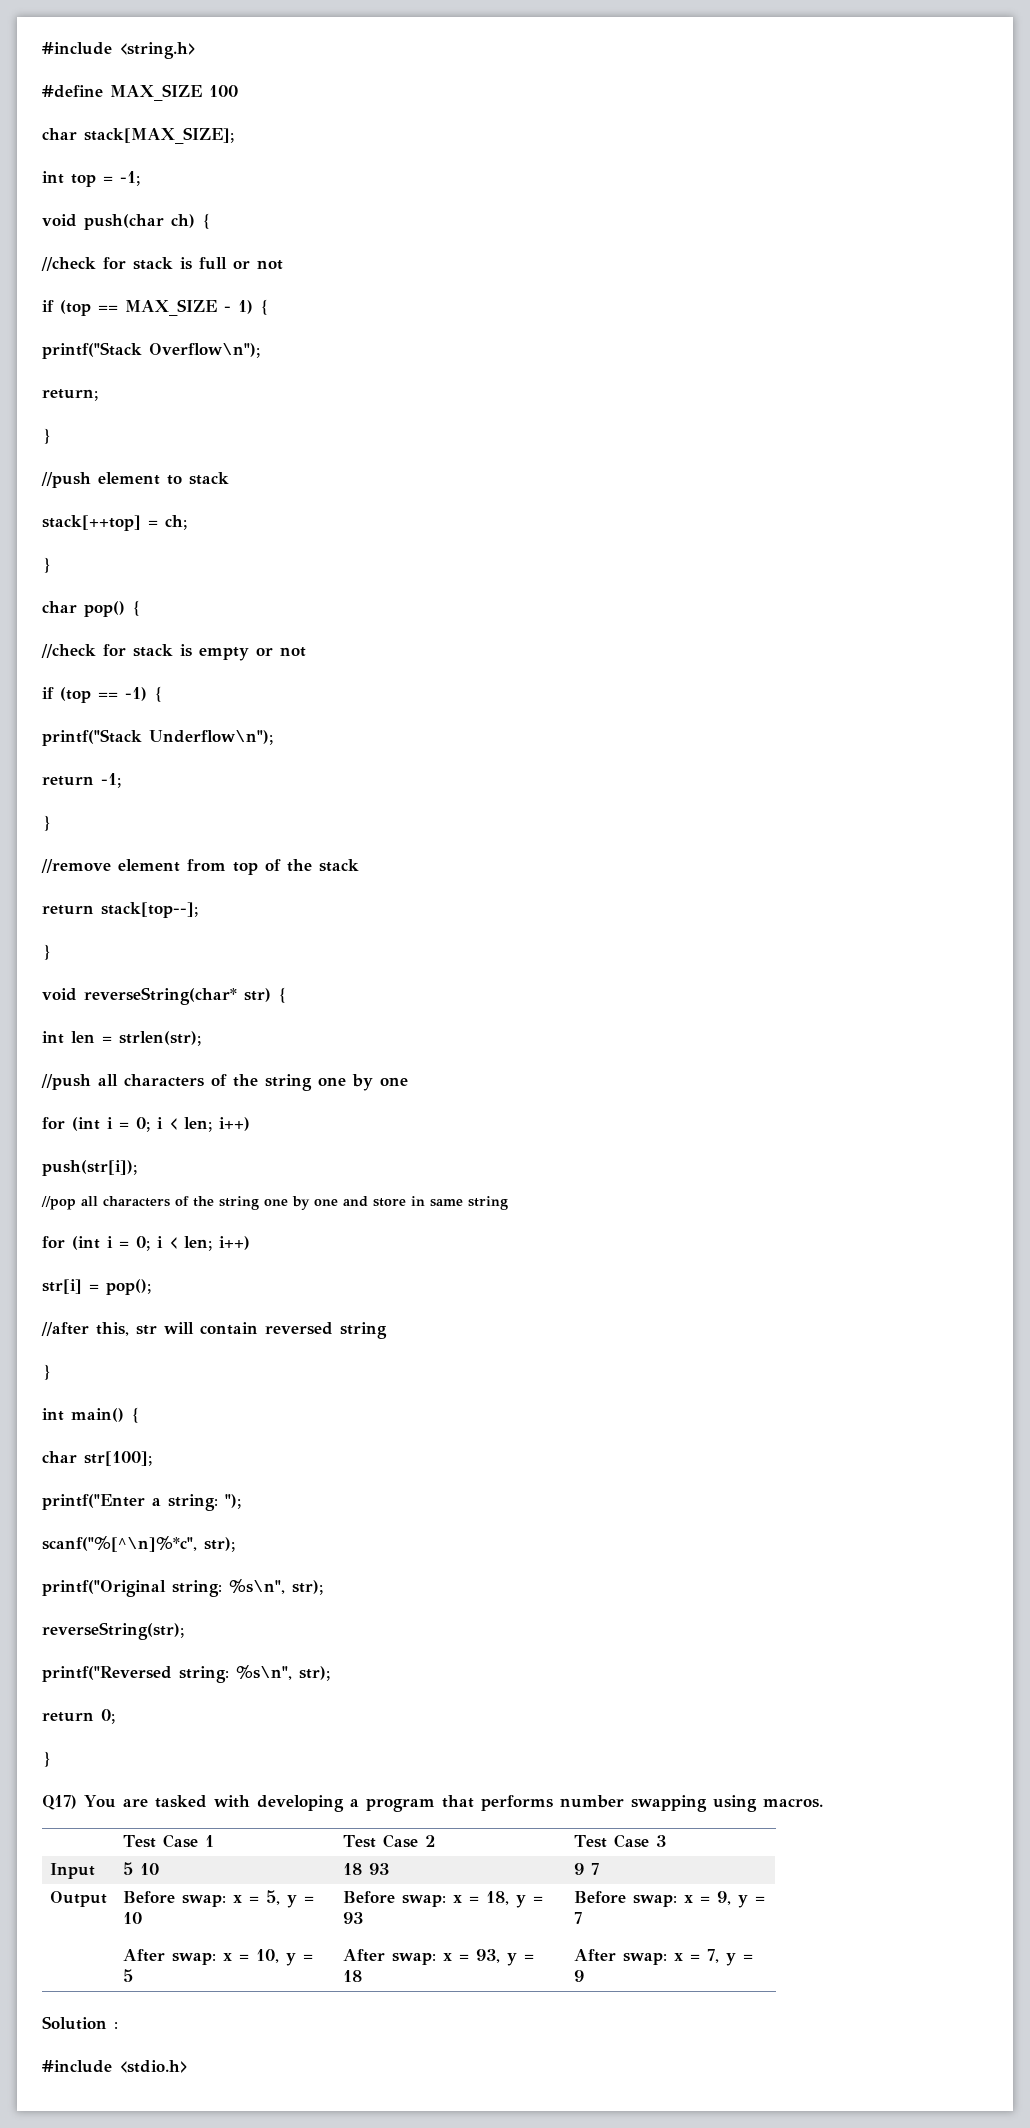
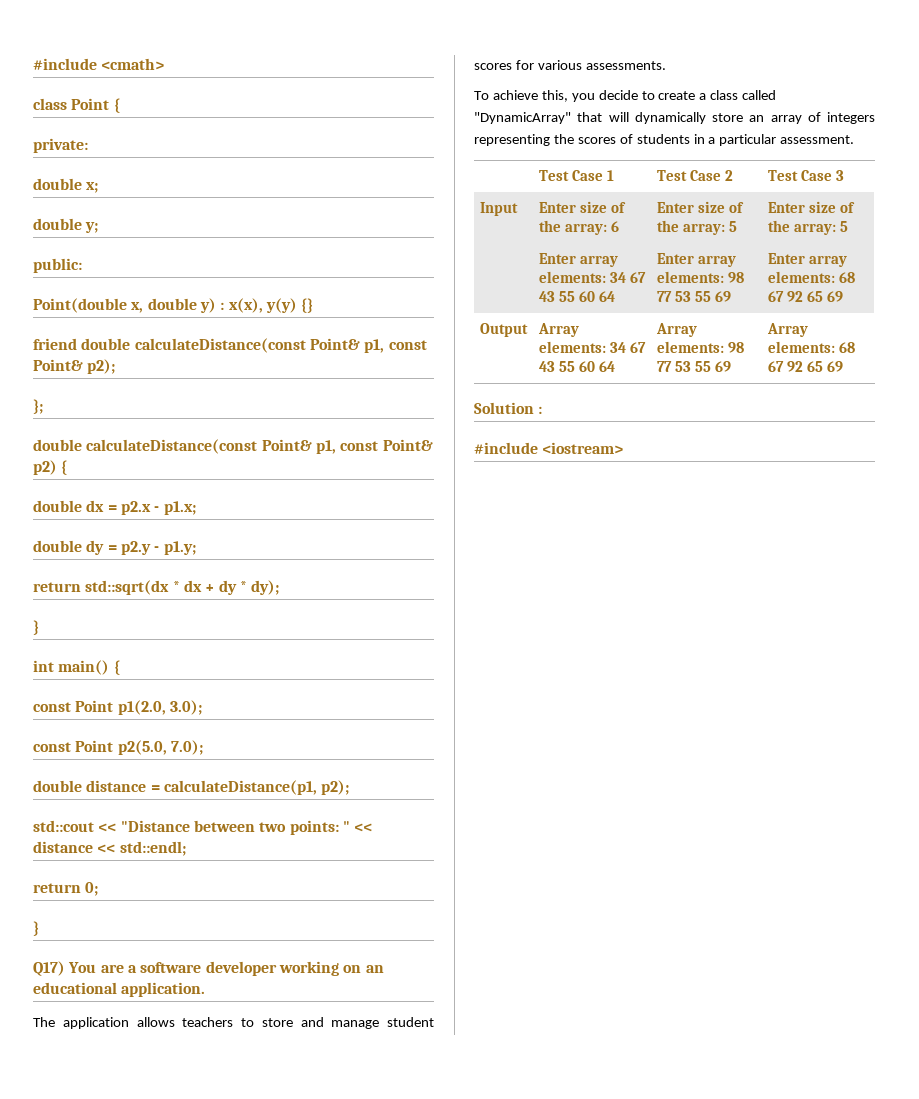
- #include <string.h>
- #define MAX_SIZE 100
- char stack[MAX_SIZE];
- int top = -1;
- void push(char ch) {
- //check for stack is full or not
- if (top == MAX_SIZE - 1) {
- printf("Stack Overflow\n");
- return;
- }
- //push element to stack
- stack[++top] = ch;
- }
- char pop() {
- //check for stack is empty or not
- if (top == -1) {
- printf("Stack Underflow\n");
- return -1;
- }
- //remove element from top of the stack
- return stack[top--];
- }
- void reverseString(char* str) {
- int len = strlen(str);
- //push all characters of the string one by one
- for (int i = 0; i < len; i++)
- push(str[i]);
- //pop all characters of the string one by one and store in same string
- for (int i = 0; i < len; i++)
- str[i] = pop();
- //after this, str will contain reversed string
+ #include <cmath>
+ class Point {
+ private:
+ double x;
+ double y;
+ public:
+ Point(double x, double y) : x(x), y(y) {}
+ friend double calculateDistance(const Point& p1, const Point& p2);
+ };
+ double calculateDistance(const Point& p1, const Point& p2) {
+ double dx = p2.x - p1.x;
+ double dy = p2.y - p1.y;
+ return std::sqrt(dx * dx + dy * dy);
  }
  int main() {
- char str[100];
- printf("Enter a string: ");
- scanf("%[^\n]%*c", str);
- printf("Original string: %s\n", str);
- reverseString(str);
- printf("Reversed string: %s\n", str);
+ const Point p1(2.0, 3.0);
+ const Point p2(5.0, 7.0);
+ double distance = calculateDistance(p1, p2);
+ std::cout << "Distance between two points: " << distance << std::endl;
- Q17) You are tasked with developing a program that performs number swapping using macros.
+ Q17) You are a software developer working on an educational application.
+ The application allows teachers to store and manage student scores for various assessments.
+ To achieve this, you decide to create a class called "DynamicArray" that will dynamically store an array of integers representing the scores of students in a particular assessment.
- 5 10 | 18 93 | 9 7
- Output | Before swap: x = 5, y = 10
- After swap: x = 10, y = 5 | Before swap: x = 18, y = 93
- After swap: x = 93, y = 18 | Before swap: x = 9, y = 7
- After swap: x = 7, y = 9
+ Enter size of the array: 6
+ Enter array elements: 34 67 43 55 60 64 | Enter size of the array: 5
+ Enter array elements: 98 77 53 55 69 | Enter size of the array: 5
+ Enter array elements: 68 67 92 65 69
+ Output | Array elements: 34 67 43 55 60 64 | Array elements: 98 77 53 55 69 | Array elements: 68 67 92 65 69
- #include <stdio.h>
+ #include <iostream>

